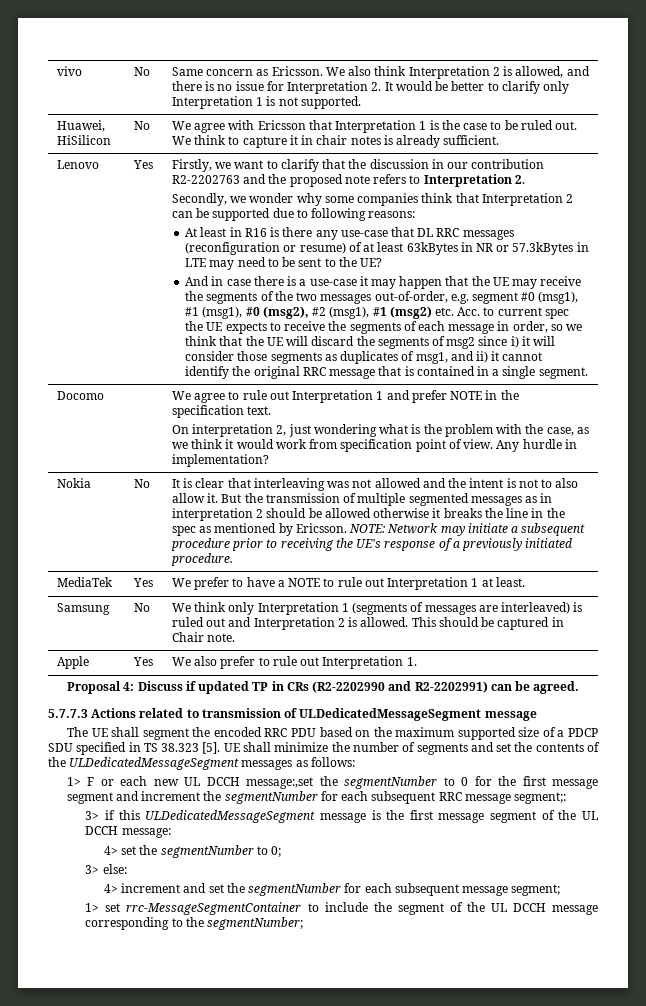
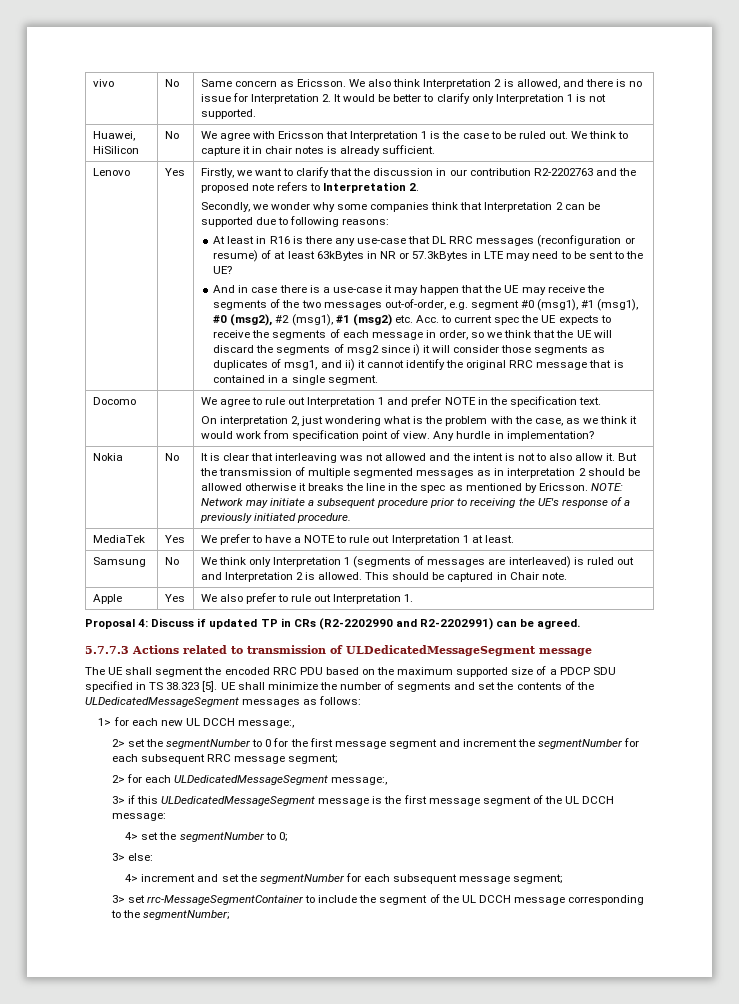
- 1> F or each new UL DCCH message:,set the segmentNumber to 0 for the first message segment and increment the segmentNumber for each subsequent RRC message segment;:
+ 1> for each new UL DCCH message:,
+ 2> set the segmentNumber to 0 for the first message segment and increment the segmentNumber for each subsequent RRC message segment;
+ 2> for each ULDedicatedMessageSegment message:,
- 1> set rrc-MessageSegmentContainer to include the segment of the UL DCCH message corresponding to the segmentNumber;
+ 3> set rrc-MessageSegmentContainer to include the segment of the UL DCCH message corresponding to the segmentNumber;

